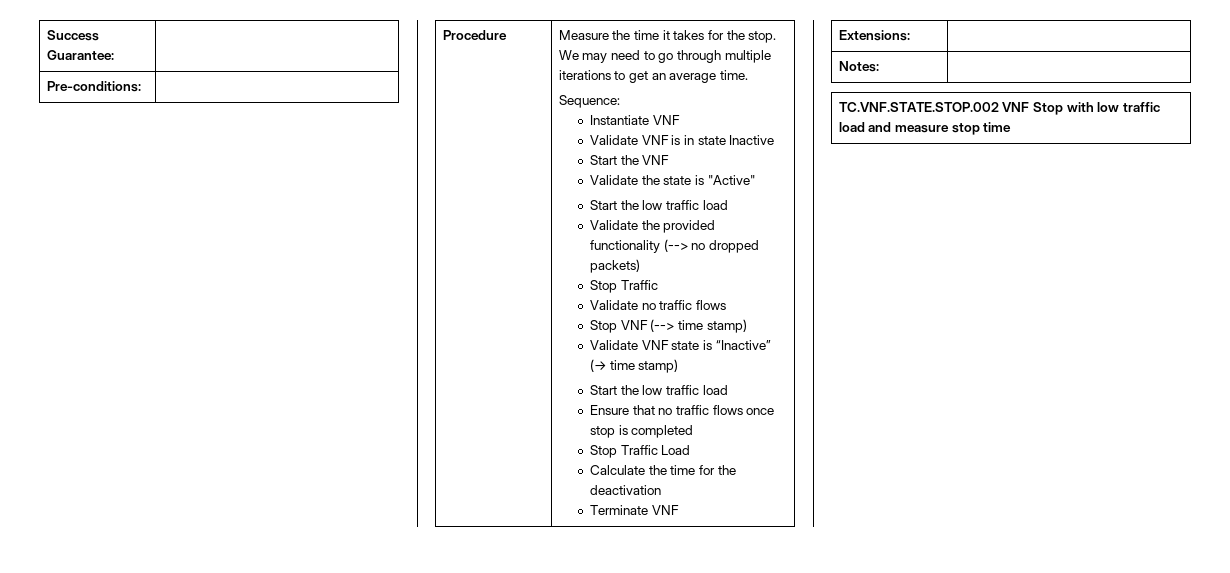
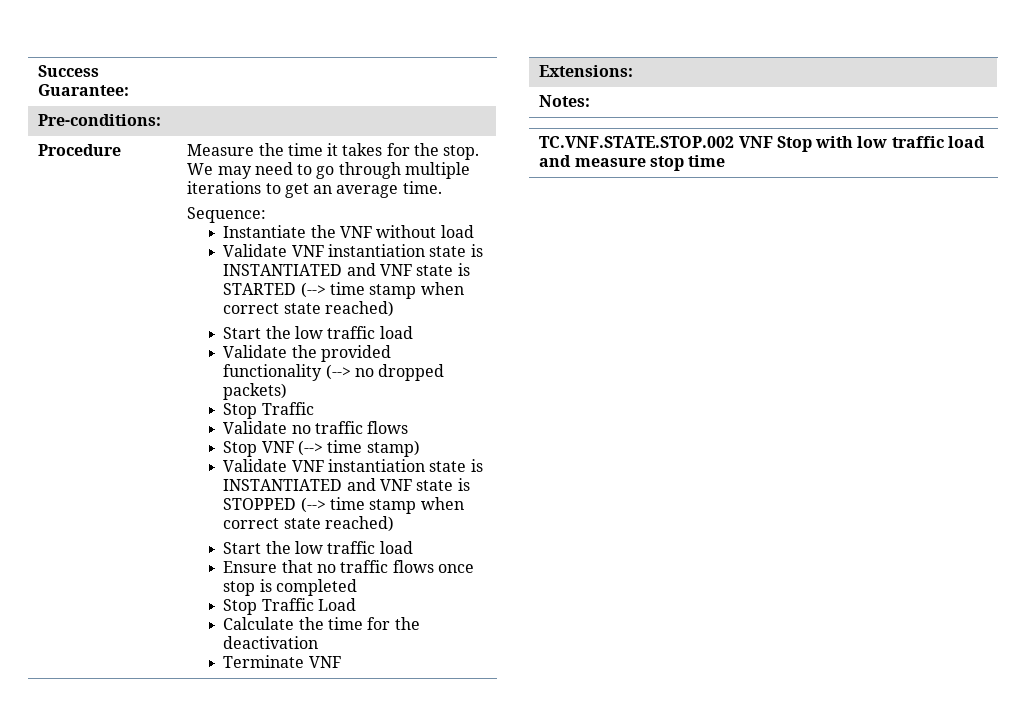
- Instantiate VNF
- Validate VNF is in state Inactive
- Start the VNF
- Validate the state is "Active"
+ Instantiate the VNF without load
+ Validate VNF instantiation state is INSTANTIATED and VNF state is STARTED (--> time stamp when correct state reached)
- Validate VNF state is “Inactive” (→ time stamp)
+ Validate VNF instantiation state is INSTANTIATED and VNF state is STOPPED (--> time stamp when correct state reached)

